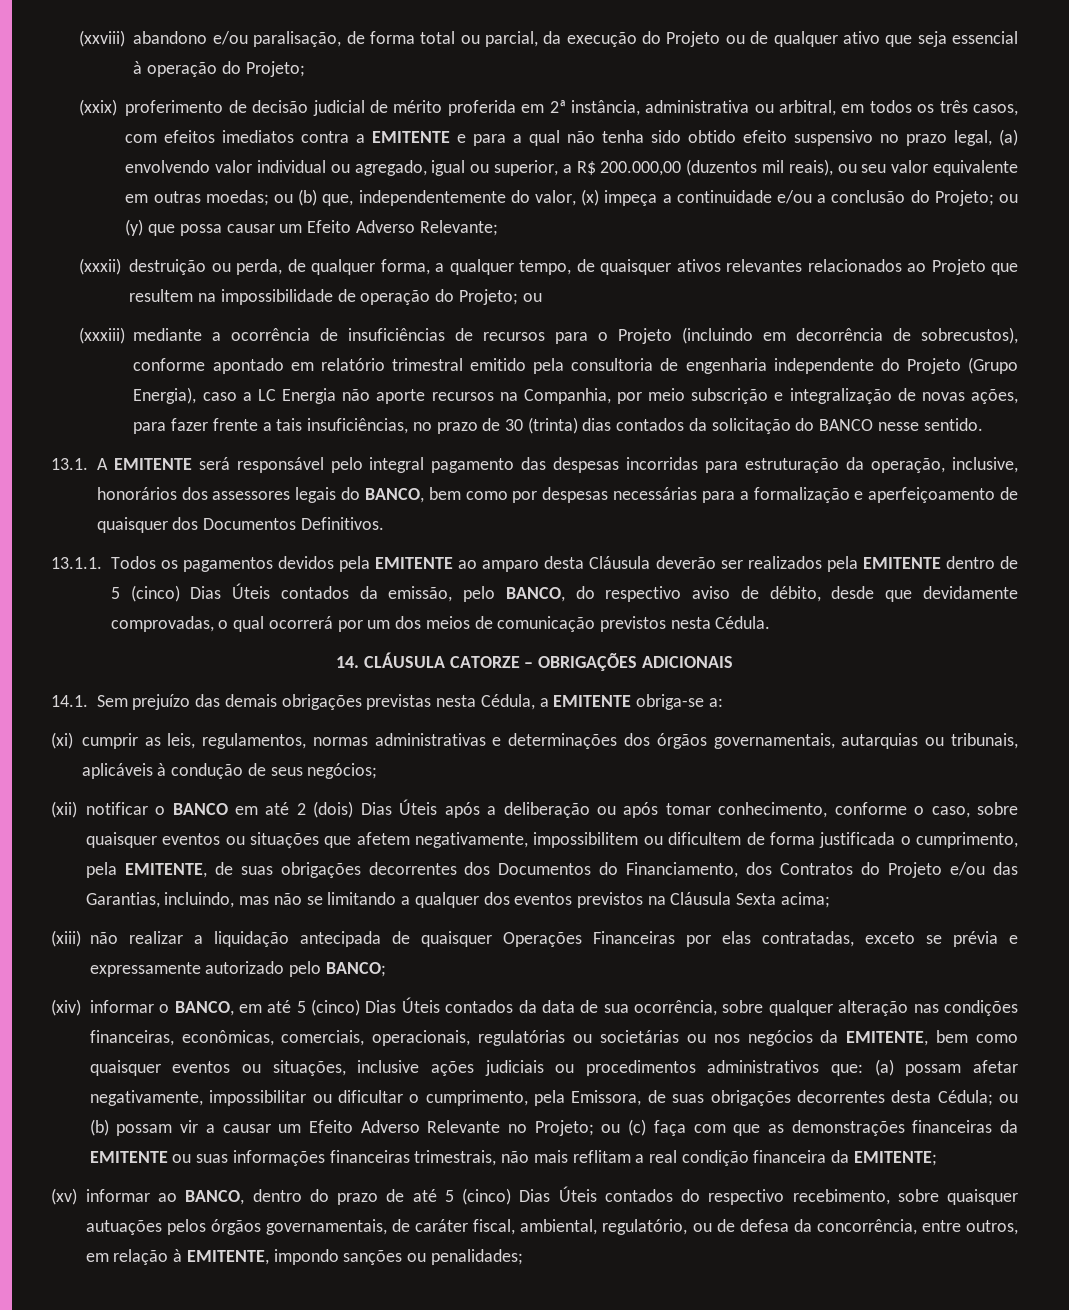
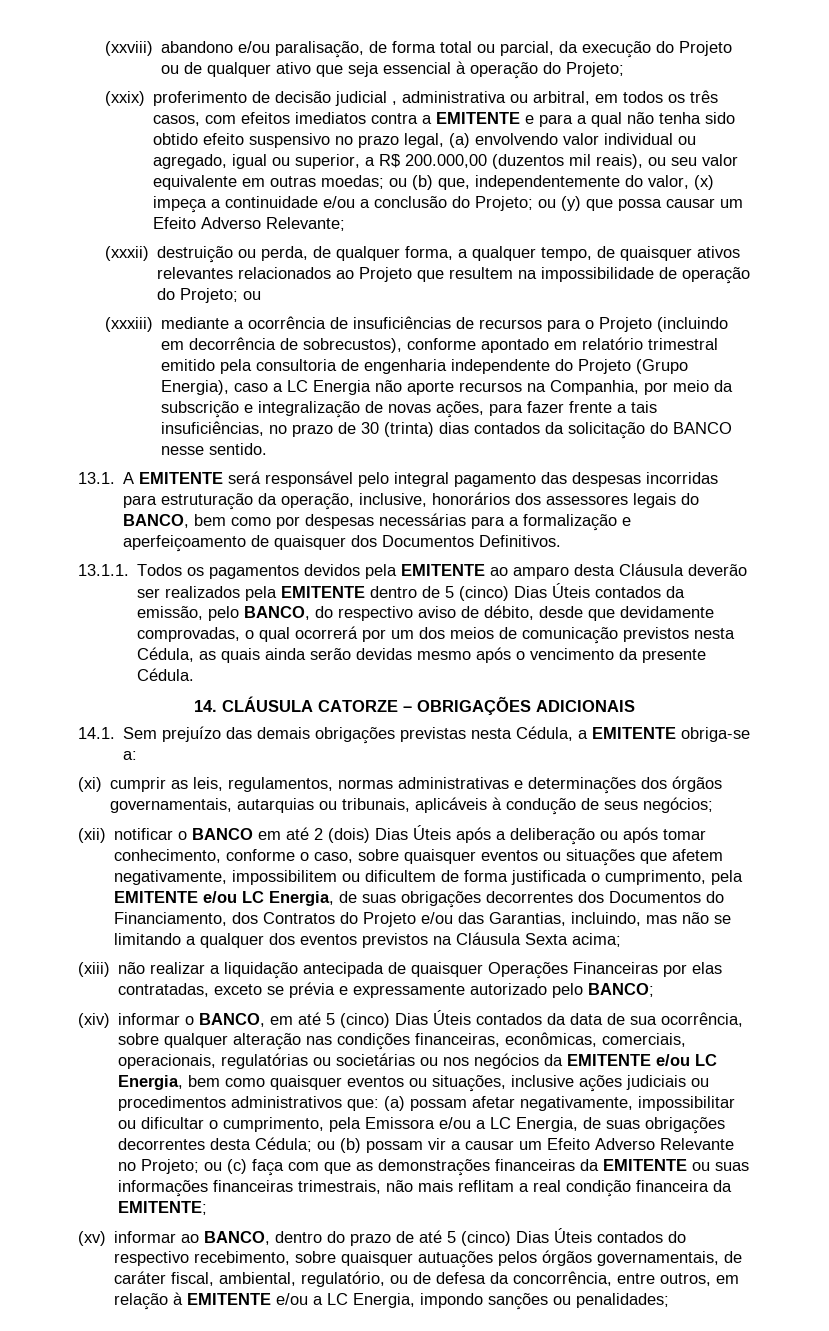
- (xxix) proferimento de decisão judicial de mérito proferida em 2ª instância, administrativa ou arbitral, em todos os três casos, com efeitos imediatos contra a EMITENTE e para a qual não tenha sido obtido efeito suspensivo no prazo legal, (a) envolvendo valor individual ou agregado, igual ou superior, a R$ 200.000,00 (duzentos mil reais), ou seu valor equivalente em outras moedas;
+ (xxix) proferimento de decisão judicial , administrativa ou arbitral, em todos os três casos, com efeitos imediatos contra a EMITENTE e para a qual não tenha sido obtido efeito suspensivo no prazo legal, (a) envolvendo valor individual ou agregado, igual ou superior, a R$ 200.000,00 (duzentos mil reais), ou seu valor equivalente em outras moedas;
- (xxxiii) mediante a ocorrência de insuficiências de recursos para o Projeto (incluindo em decorrência de sobrecustos), conforme apontado em relatório trimestral emitido pela consultoria de engenharia independente do Projeto (Grupo Energia), caso a LC Energia não aporte recursos na Companhia, por meio subscrição e integralização de novas ações, para fazer frente a tais insuficiências, no prazo de 30 (trinta) dias contados da solicitação do BANCO nesse sentido.
+ (xxxiii) mediante a ocorrência de insuficiências de recursos para o Projeto (incluindo em decorrência de sobrecustos), conforme apontado em relatório trimestral emitido pela consultoria de engenharia independente do Projeto (Grupo Energia), caso a LC Energia não aporte recursos na Companhia, por meio da subscrição e integralização de novas ações, para fazer frente a tais insuficiências, no prazo de 30 (trinta) dias contados da solicitação do BANCO nesse sentido.
- 13.1.1. Todos os pagamentos devidos pela EMITENTE ao amparo desta Cláusula deverão ser realizados pela EMITENTE dentro de 5 (cinco) Dias Úteis contados da emissão, pelo BANCO, do respectivo aviso de débito, desde que devidamente comprovadas, o qual ocorrerá por um dos meios de comunicação previstos nesta Cédula.
+ 13.1.1. Todos os pagamentos devidos pela EMITENTE ao amparo desta Cláusula deverão ser realizados pela EMITENTE dentro de 5 (cinco) Dias Úteis contados da emissão, pelo BANCO, do respectivo aviso de débito, desde que devidamente comprovadas, o qual ocorrerá por um dos meios de comunicação previstos nesta Cédula, as quais ainda serão devidas mesmo após o vencimento da presente Cédula.
- (xii) notificar o BANCO em até 2 (dois) Dias Úteis após a deliberação ou após tomar conhecimento, conforme o caso, sobre quaisquer eventos ou situações que afetem negativamente, impossibilitem ou dificultem de forma justificada o cumprimento, pela EMITENTE, de suas obrigações decorrentes dos Documentos do Financiamento, dos Contratos do Projeto e/ou das Garantias, incluindo, mas não se limitando a qualquer dos eventos previstos na Cláusula Sexta acima;
+ (xii) notificar o BANCO em até 2 (dois) Dias Úteis após a deliberação ou após tomar conhecimento, conforme o caso, sobre quaisquer eventos ou situações que afetem negativamente, impossibilitem ou dificultem de forma justificada o cumprimento, pela EMITENTE e/ou LC Energia, de suas obrigações decorrentes dos Documentos do Financiamento, dos Contratos do Projeto e/ou das Garantias, incluindo, mas não se limitando a qualquer dos eventos previstos na Cláusula Sexta acima;
- (xiv) informar o BANCO, em até 5 (cinco) Dias Úteis contados da data de sua ocorrência, sobre qualquer alteração nas condições financeiras, econômicas, comerciais, operacionais, regulatórias ou societárias ou nos negócios da EMITENTE, bem como quaisquer eventos ou situações, inclusive ações judiciais ou procedimentos administrativos que:
+ (xiv) informar o BANCO, em até 5 (cinco) Dias Úteis contados da data de sua ocorrência, sobre qualquer alteração nas condições financeiras, econômicas, comerciais, operacionais, regulatórias ou societárias ou nos negócios da EMITENTE e/ou LC Energia, bem como quaisquer eventos ou situações, inclusive ações judiciais ou procedimentos administrativos que:
- (a) possam afetar negativamente, impossibilitar ou dificultar o cumprimento, pela Emissora, de suas obrigações decorrentes desta Cédula;
+ (a) possam afetar negativamente, impossibilitar ou dificultar o cumprimento, pela Emissora e/ou a LC Energia, de suas obrigações decorrentes desta Cédula;
- (xv) informar ao BANCO, dentro do prazo de até 5 (cinco) Dias Úteis contados do respectivo recebimento, sobre quaisquer autuações pelos órgãos governamentais, de caráter fiscal, ambiental, regulatório, ou de defesa da concorrência, entre outros, em relação à EMITENTE, impondo sanções ou penalidades;
+ (xv) informar ao BANCO, dentro do prazo de até 5 (cinco) Dias Úteis contados do respectivo recebimento, sobre quaisquer autuações pelos órgãos governamentais, de caráter fiscal, ambiental, regulatório, ou de defesa da concorrência, entre outros, em relação à EMITENTE e/ou a LC Energia, impondo sanções ou penalidades;

